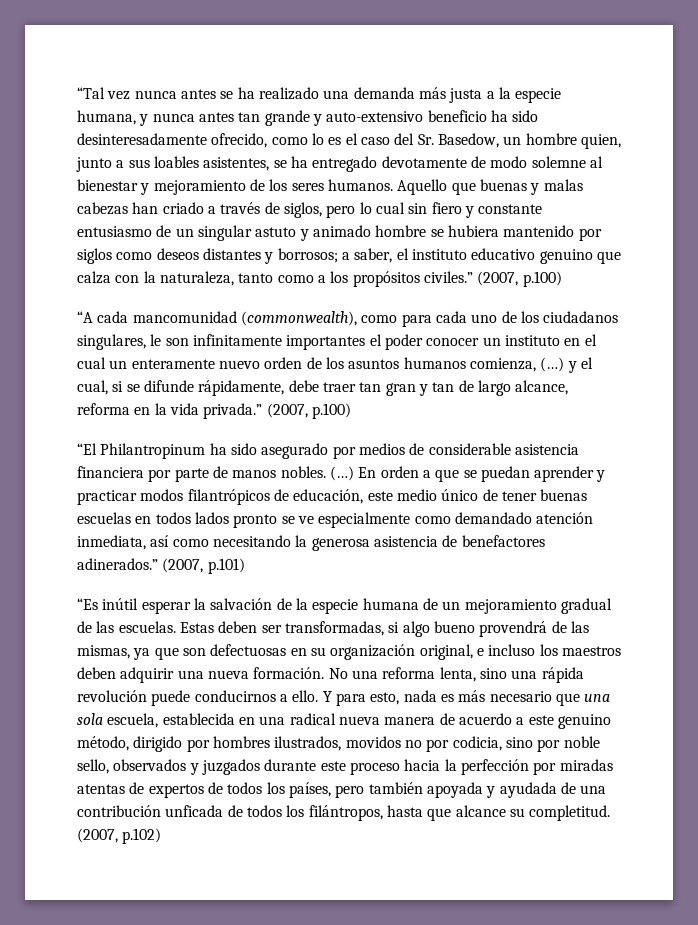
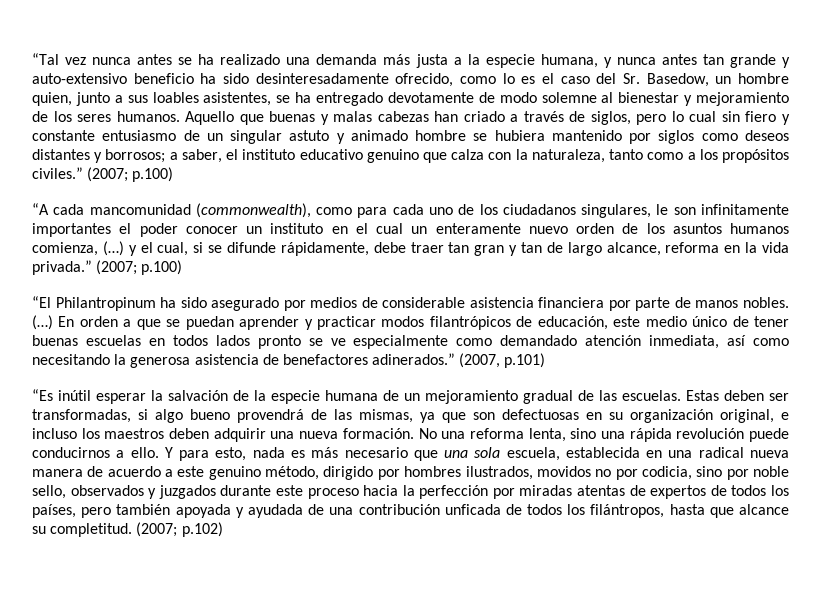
- Aquello que buenas y malas cabezas han criado a través de siglos, pero lo cual sin fiero y constante entusiasmo de un singular astuto y animado hombre se hubiera mantenido por siglos como deseos distantes y borrosos; a saber, el instituto educativo genuino que calza con la naturaleza, tanto como a los propósitos civiles.” (2007, p.100)
+ Aquello que buenas y malas cabezas han criado a través de siglos, pero lo cual sin fiero y constante entusiasmo de un singular astuto y animado hombre se hubiera mantenido por siglos como deseos distantes y borrosos; a saber, el instituto educativo genuino que calza con la naturaleza, tanto como a los propósitos civiles.” (2007; p.100)
- “A cada mancomunidad (commonwealth), como para cada uno de los ciudadanos singulares, le son infinitamente importantes el poder conocer un instituto en el cual un enteramente nuevo orden de los asuntos humanos comienza, (…) y el cual, si se difunde rápidamente, debe traer tan gran y tan de largo alcance, reforma en la vida privada.” (2007, p.100)
+ “A cada mancomunidad (commonwealth), como para cada uno de los ciudadanos singulares, le son infinitamente importantes el poder conocer un instituto en el cual un enteramente nuevo orden de los asuntos humanos comienza, (…) y el cual, si se difunde rápidamente, debe traer tan gran y tan de largo alcance, reforma en la vida privada.” (2007; p.100)
- (2007, p.102)
+ (2007; p.102)

